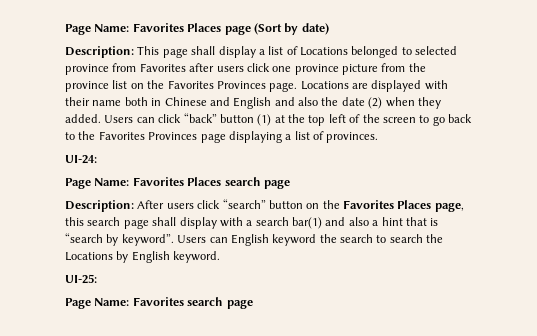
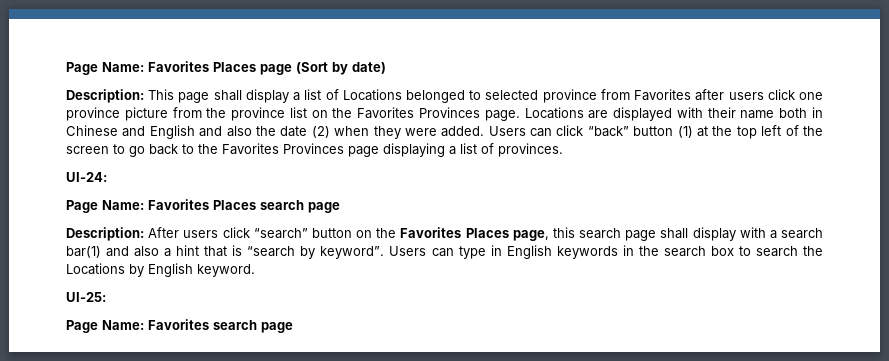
- Locations are displayed with their name both in Chinese and English and also the date (2) when they added.
+ Locations are displayed with their name both in Chinese and English and also the date (2) when they were added.
- Users can English keyword the search to search the Locations by English keyword.
+ Users can type in English keywords in the search box to search the Locations by English keyword.

